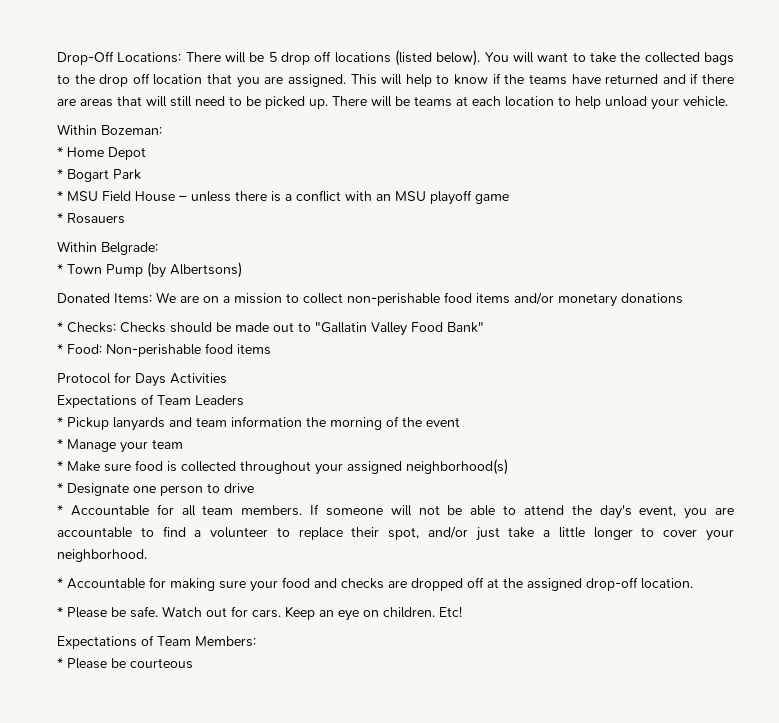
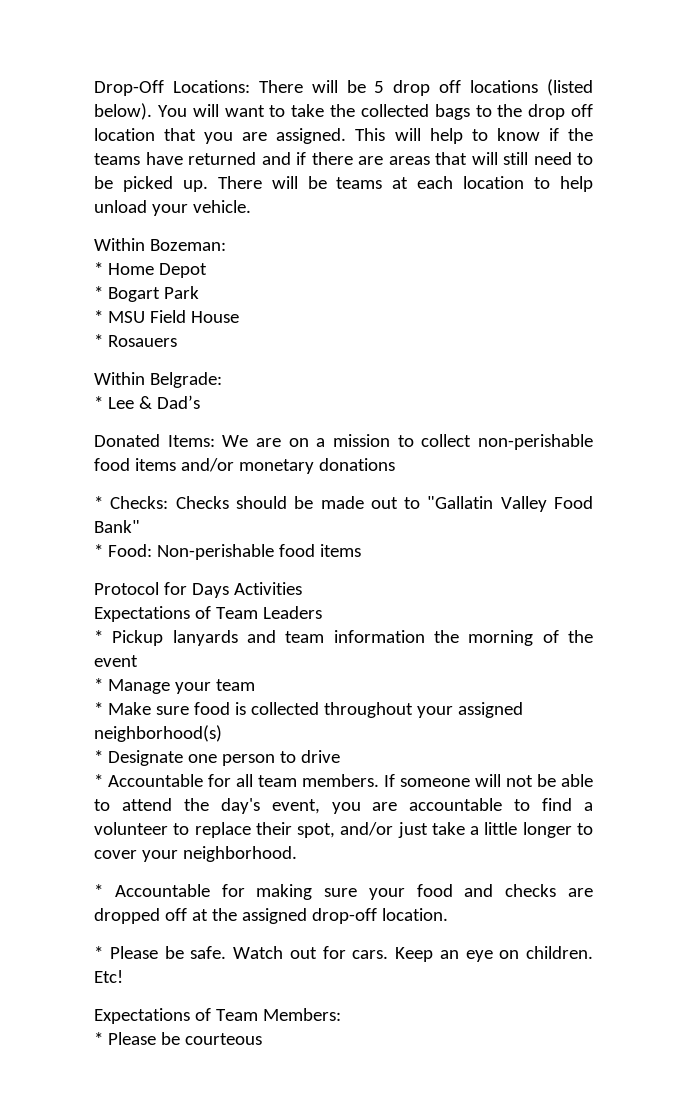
- * MSU Field House – unless there is a conflict with an MSU playoff game
+ * MSU Field House
- * Town Pump (by Albertsons)
+ * Lee & Dad’s

